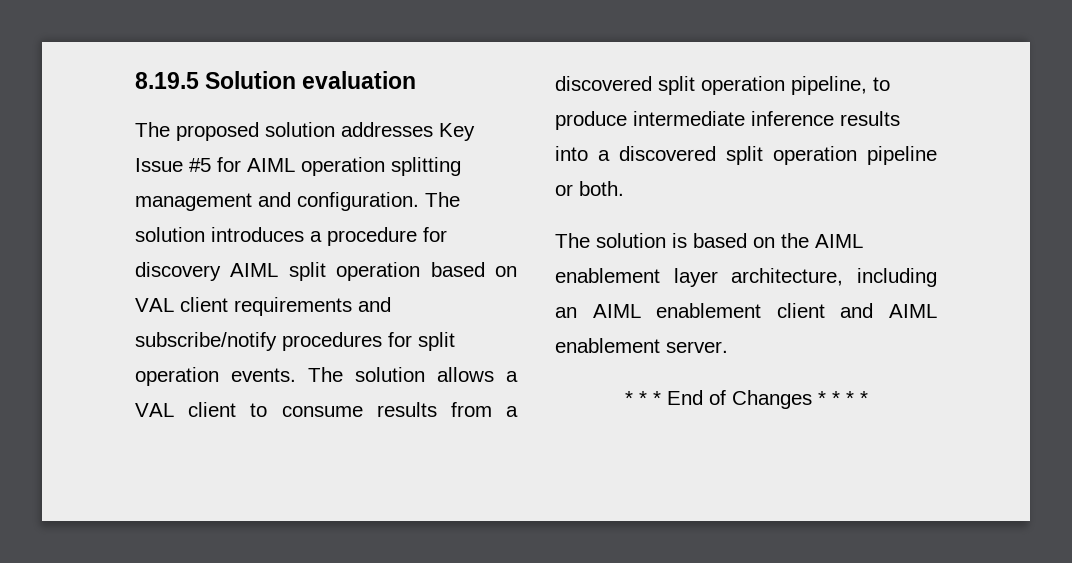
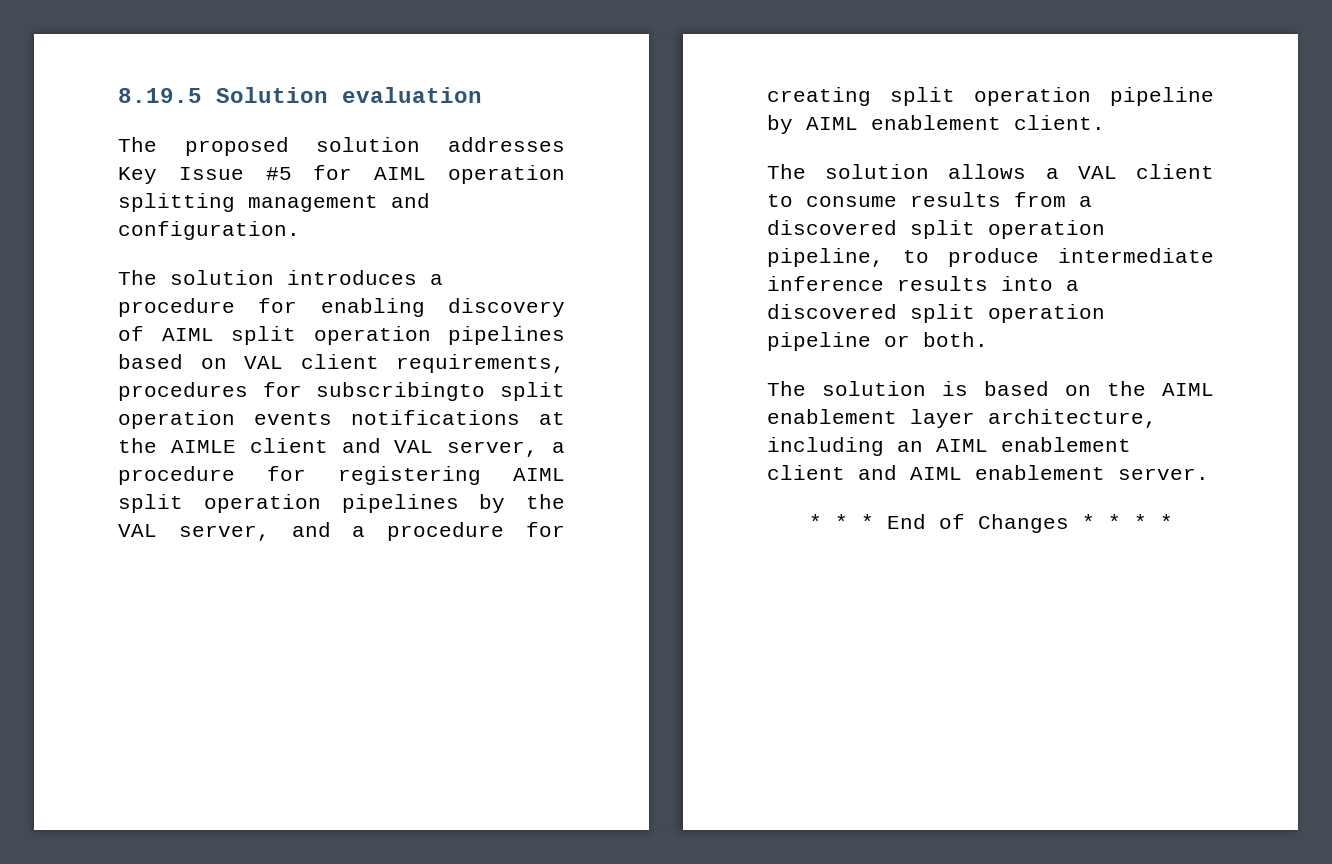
- The proposed solution addresses Key Issue #5 for AIML operation splitting management and configuration. The solution introduces a procedure for discovery AIML split operation based on VAL client requirements and subscribe/notify procedures for split operation events. The solution allows a VAL client to consume results from a discovered split operation pipeline, to produce intermediate inference results into a discovered split operation pipeline or both.
+ The proposed solution addresses Key Issue #5 for AIML operation splitting management and configuration.
+ The solution introduces a procedure for enabling discovery of AIML split operation pipelines based on VAL client requirements, procedures for subscribingto split operation events notifications at the AIMLE client and VAL server, a procedure for registering AIML split operation pipelines by the VAL server, and a procedure for creating split operation pipeline by AIML enablement client.
+ The solution allows a VAL client to consume results from a discovered split operation pipeline, to produce intermediate inference results into a discovered split operation pipeline or both.

